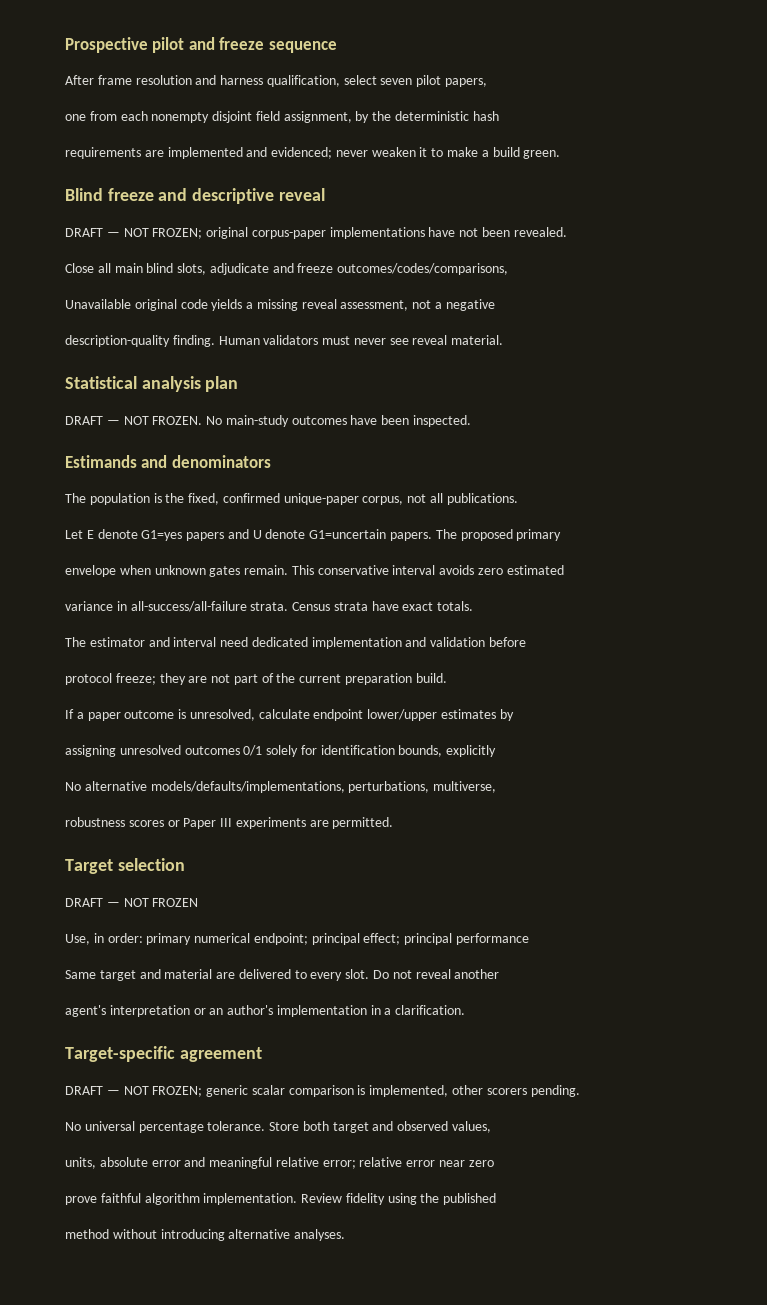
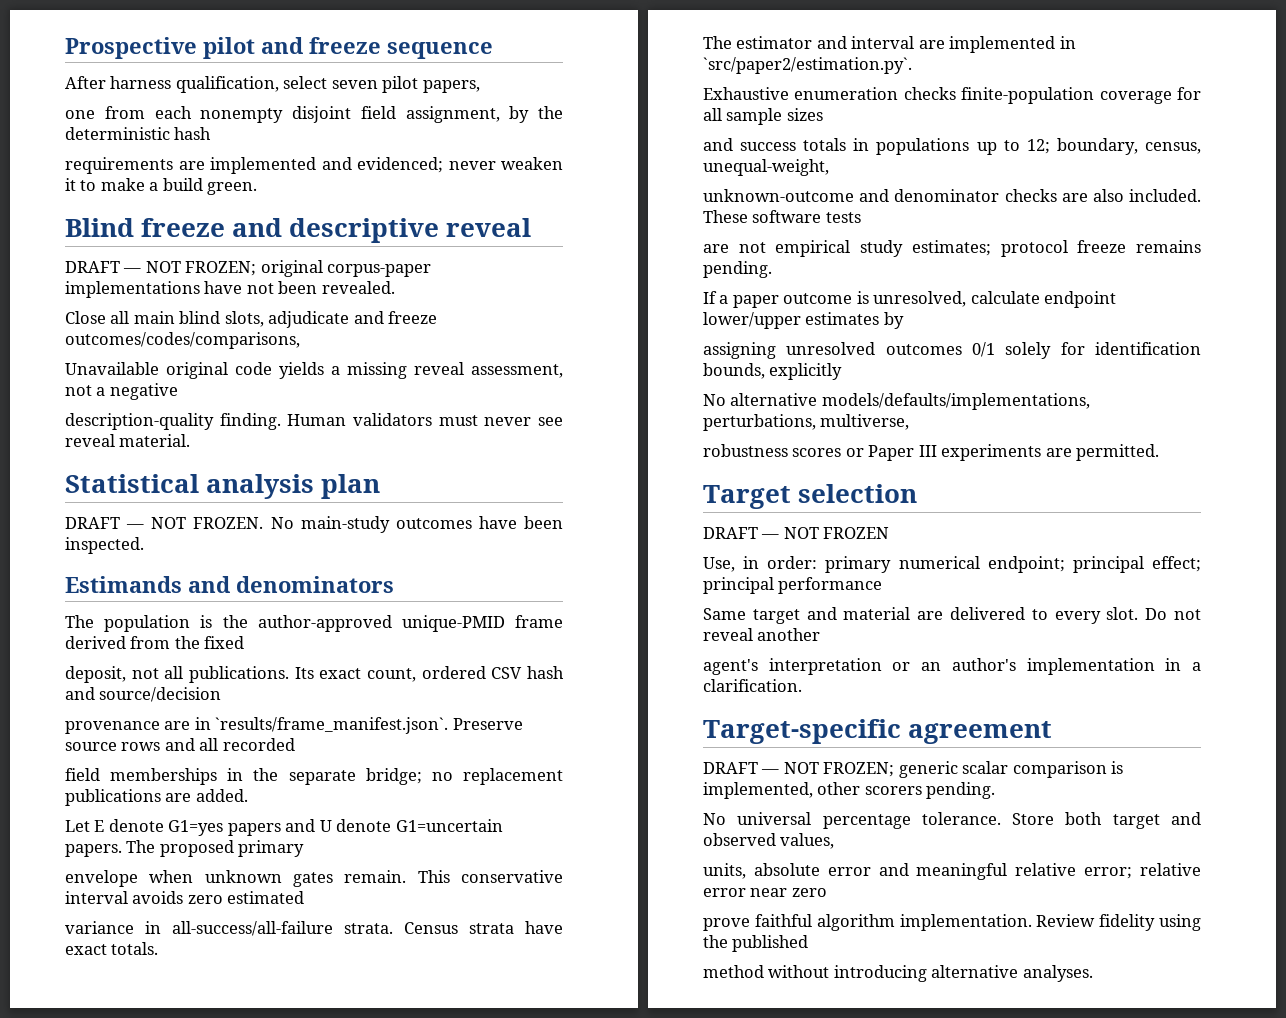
- After frame resolution and harness qualification, select seven pilot papers,
+ After harness qualification, select seven pilot papers,
- The population is the fixed, confirmed unique-paper corpus, not all publications.
+ The population is the author-approved unique-PMID frame derived from the fixed
+ deposit, not all publications. Its exact count, ordered CSV hash and source/decision
+ provenance are in `results/frame_manifest.json`. Preserve source rows and all recorded
+ field memberships in the separate bridge; no replacement publications are added.
- The estimator and interval need dedicated implementation and validation before
- protocol freeze; they are not part of the current preparation build.
+ The estimator and interval are implemented in `src/paper2/estimation.py`.
+ Exhaustive enumeration checks finite-population coverage for all sample sizes
+ and success totals in populations up to 12; boundary, census, unequal-weight,
+ unknown-outcome and denominator checks are also included. These software tests
+ are not empirical study estimates; protocol freeze remains pending.

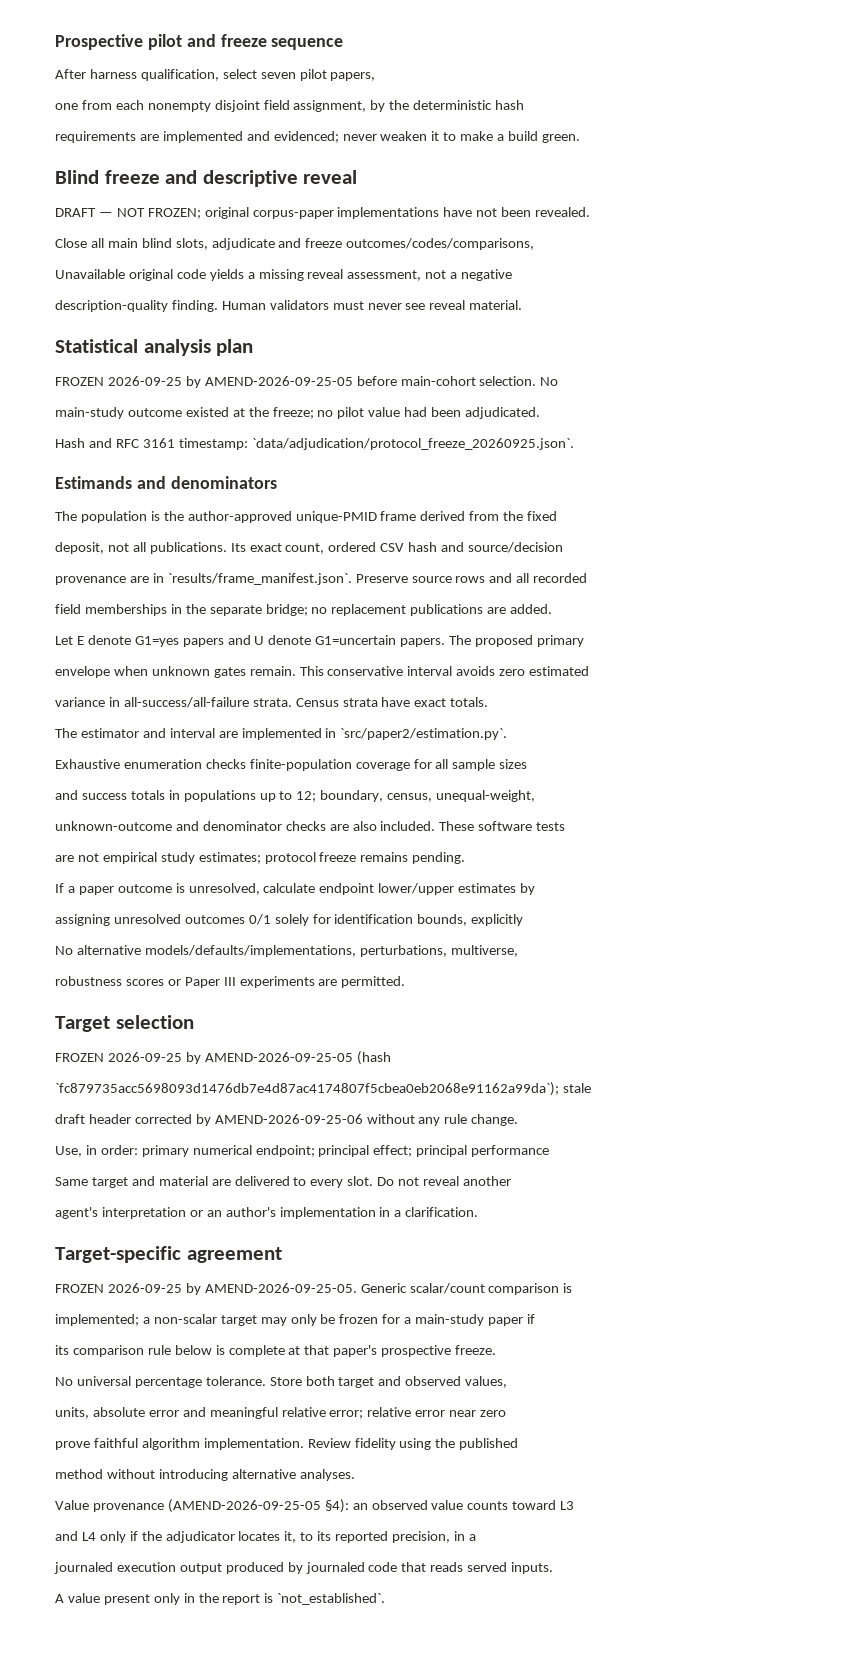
- DRAFT — NOT FROZEN. No main-study outcomes have been inspected.
+ FROZEN 2026-09-25 by AMEND-2026-09-25-05 before main-cohort selection. No
+ main-study outcome existed at the freeze; no pilot value had been adjudicated.
+ Hash and RFC 3161 timestamp: `data/adjudication/protocol_freeze_20260925.json`.
- DRAFT — NOT FROZEN
+ FROZEN 2026-09-25 by AMEND-2026-09-25-05 (hash
+ `fc879735acc5698093d1476db7e4d87ac4174807f5cbea0eb2068e91162a99da`); stale
+ draft header corrected by AMEND-2026-09-25-06 without any rule change.
- DRAFT — NOT FROZEN; generic scalar comparison is implemented, other scorers pending.
+ FROZEN 2026-09-25 by AMEND-2026-09-25-05. Generic scalar/count comparison is
+ implemented; a non-scalar target may only be frozen for a main-study paper if
+ its comparison rule below is complete at that paper's prospective freeze.
+ Value provenance (AMEND-2026-09-25-05 §4): an observed value counts toward L3
+ and L4 only if the adjudicator locates it, to its reported precision, in a
+ journaled execution output produced by journaled code that reads served inputs.
+ A value present only in the report is `not_established`.

